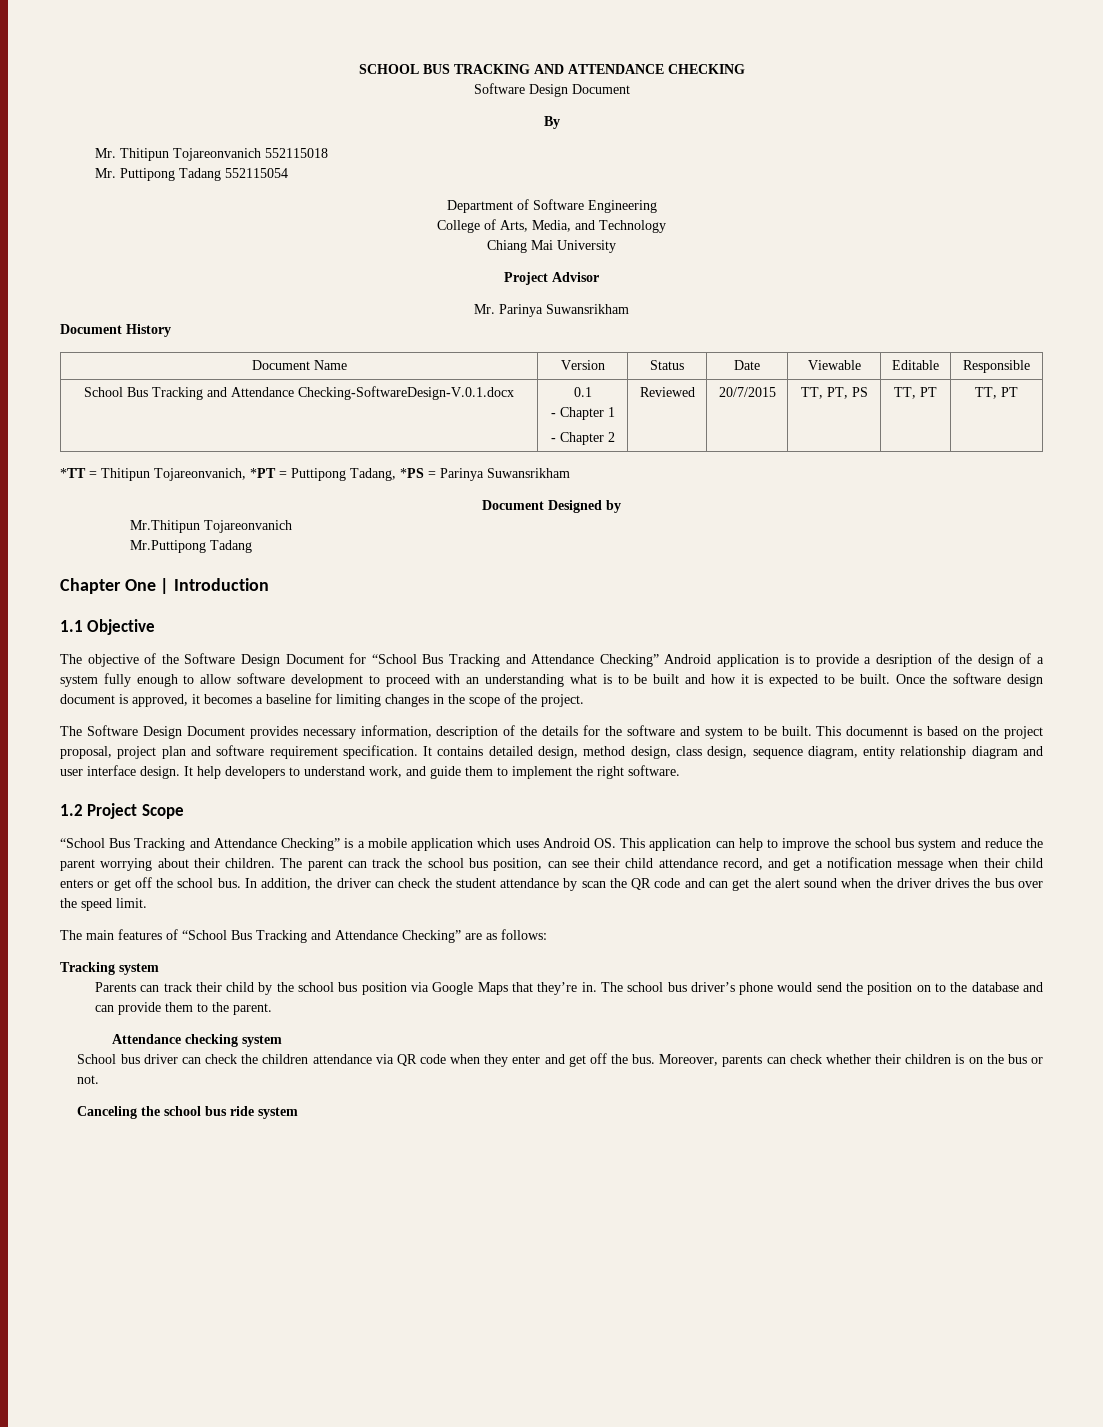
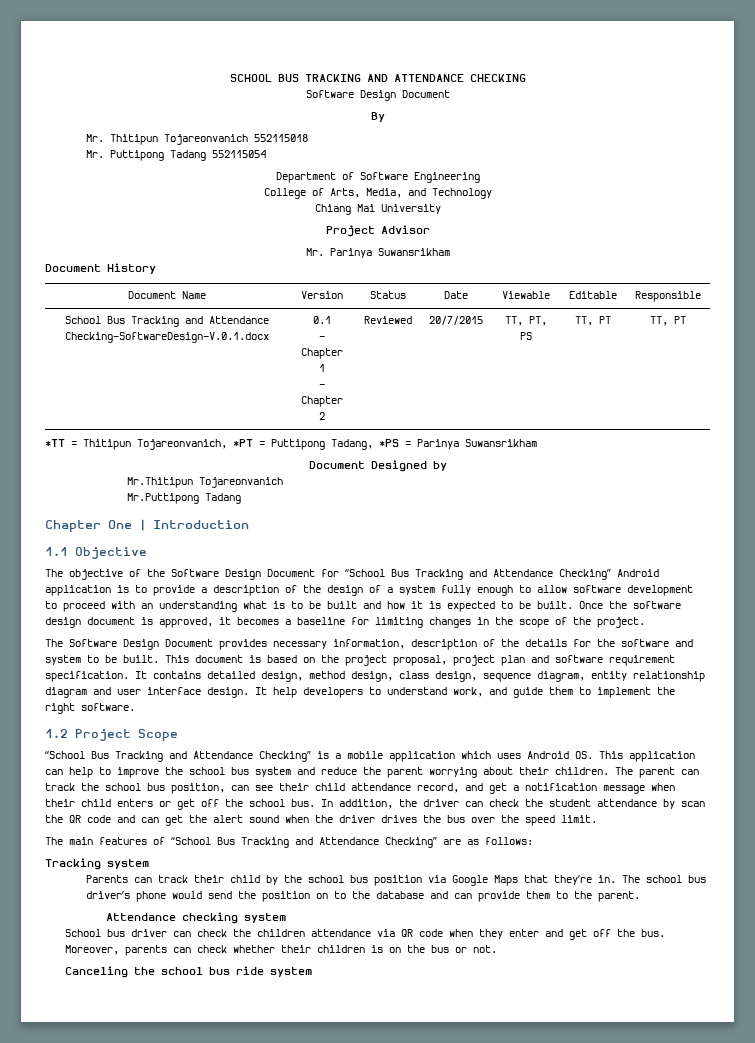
- The objective of the Software Design Document for “School Bus Tracking and Attendance Checking” Android application is to provide a desription of the design of a system fully enough to allow software development to proceed with an understanding what is to be built and how it is expected to be built.
+ The objective of the Software Design Document for “School Bus Tracking and Attendance Checking” Android application is to provide a description of the design of a system fully enough to allow software development to proceed with an understanding what is to be built and how it is expected to be built.
- This documennt is based on the project proposal, project plan and software requirement specification.
+ This document is based on the project proposal, project plan and software requirement specification.

